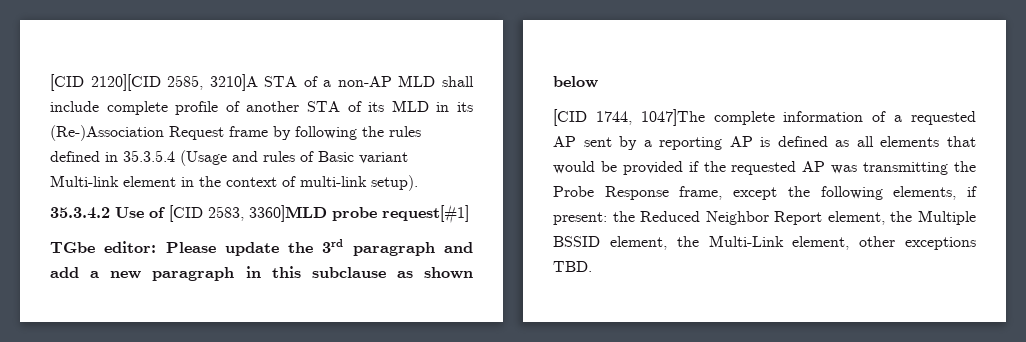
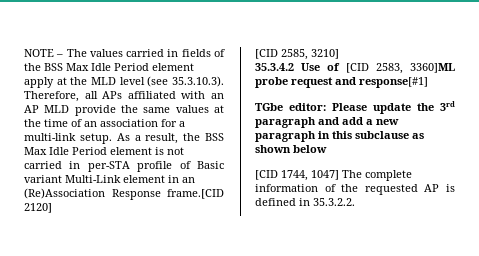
- [CID 2120][CID 2585, 3210]A STA of a non-AP MLD shall include complete profile of another STA of its MLD in its (Re-)Association Request frame by following the rules defined in 35.3.5.4 (Usage and rules of Basic variant Multi-link element in the context of multi-link setup).
+ NOTE – The values carried in fields of the BSS Max Idle Period element apply at the MLD level (see 35.3.10.3). Therefore, all APs affiliated with an AP MLD provide the same values at the time of an association for a multi-link setup. As a result, the BSS Max Idle Period element is not carried in per-STA profile of Basic variant Multi-Link element in an (Re)Association Response frame.[CID 2120]
+ [CID 2585, 3210]
- 35.3.4.2 Use of [CID 2583, 3360]MLD probe request[#1]
+ 35.3.4.2 Use of [CID 2583, 3360]ML probe request and response[#1]
- [CID 1744, 1047]The complete information of a requested AP sent by a reporting AP is defined as all elements that would be provided if the requested AP was transmitting the Probe Response frame, except the following elements, if present: the Reduced Neighbor Report element, the Multiple BSSID element, the Multi-Link element, other exceptions TBD.
+ [CID 1744, 1047] The complete information of the requested AP is defined in 35.3.2.2.

